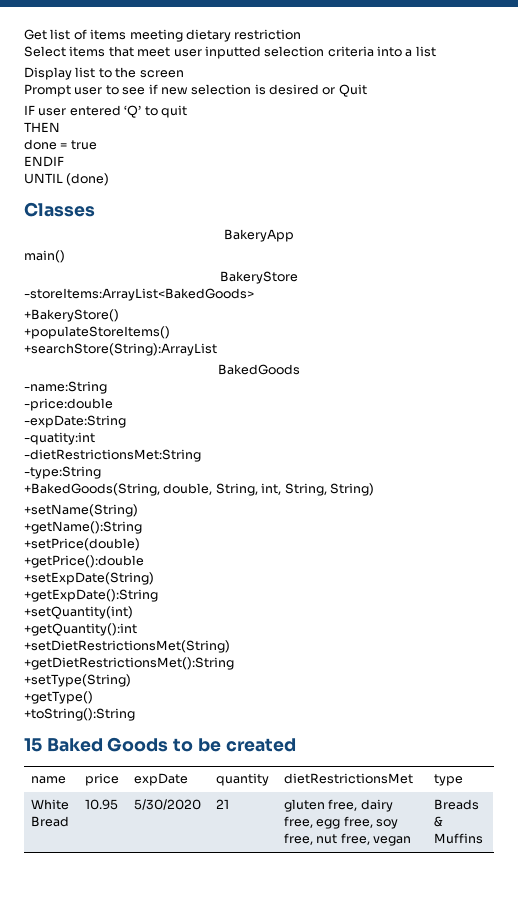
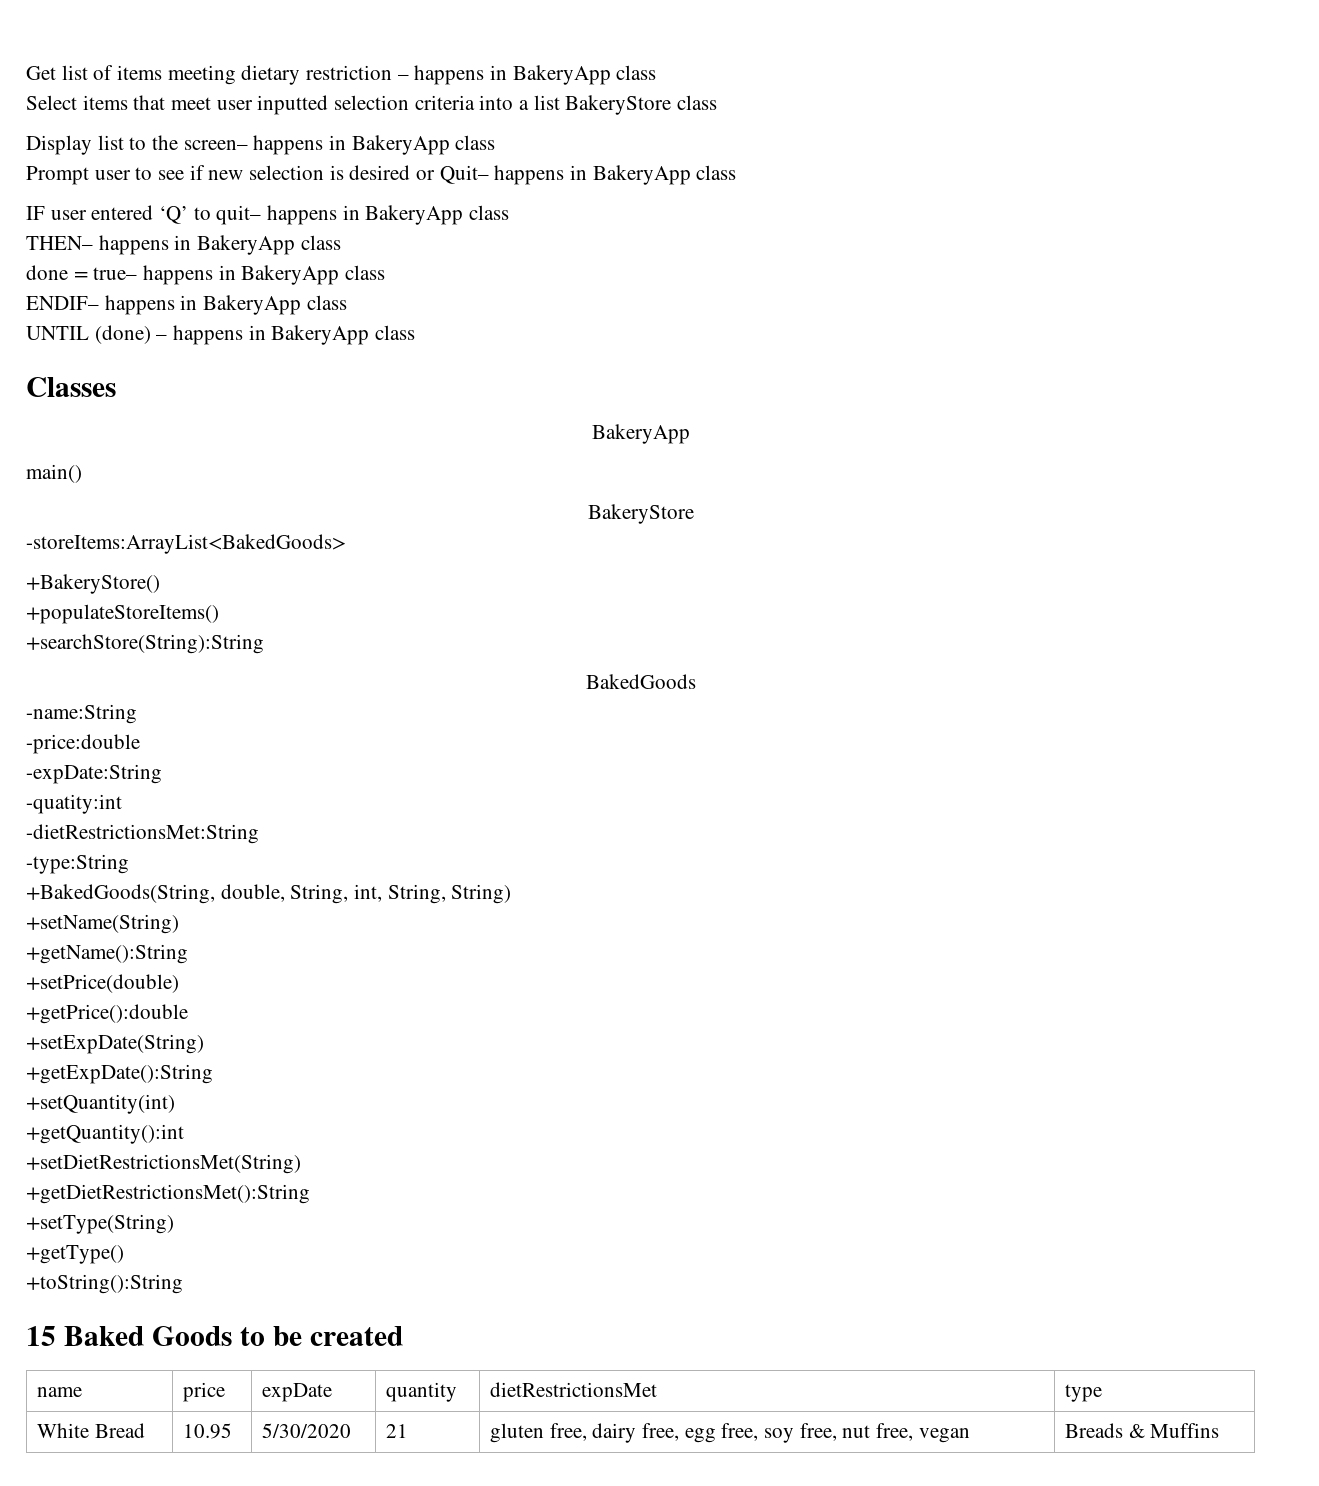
- Get list of items meeting dietary restriction
+ Get list of items meeting dietary restriction – happens in BakeryApp class
- Select items that meet user inputted selection criteria into a list
+ Select items that meet user inputted selection criteria into a list BakeryStore class
- Display list to the screen
+ Display list to the screen– happens in BakeryApp class
- Prompt user to see if new selection is desired or Quit
+ Prompt user to see if new selection is desired or Quit– happens in BakeryApp class
- IF user entered ‘Q’ to quit
- THEN
- done = true
- ENDIF
- UNTIL (done)
+ IF user entered ‘Q’ to quit– happens in BakeryApp class
+ THEN– happens in BakeryApp class
+ done = true– happens in BakeryApp class
+ ENDIF– happens in BakeryApp class
+ UNTIL (done) – happens in BakeryApp class
- +searchStore(String):ArrayList
+ +searchStore(String):String

